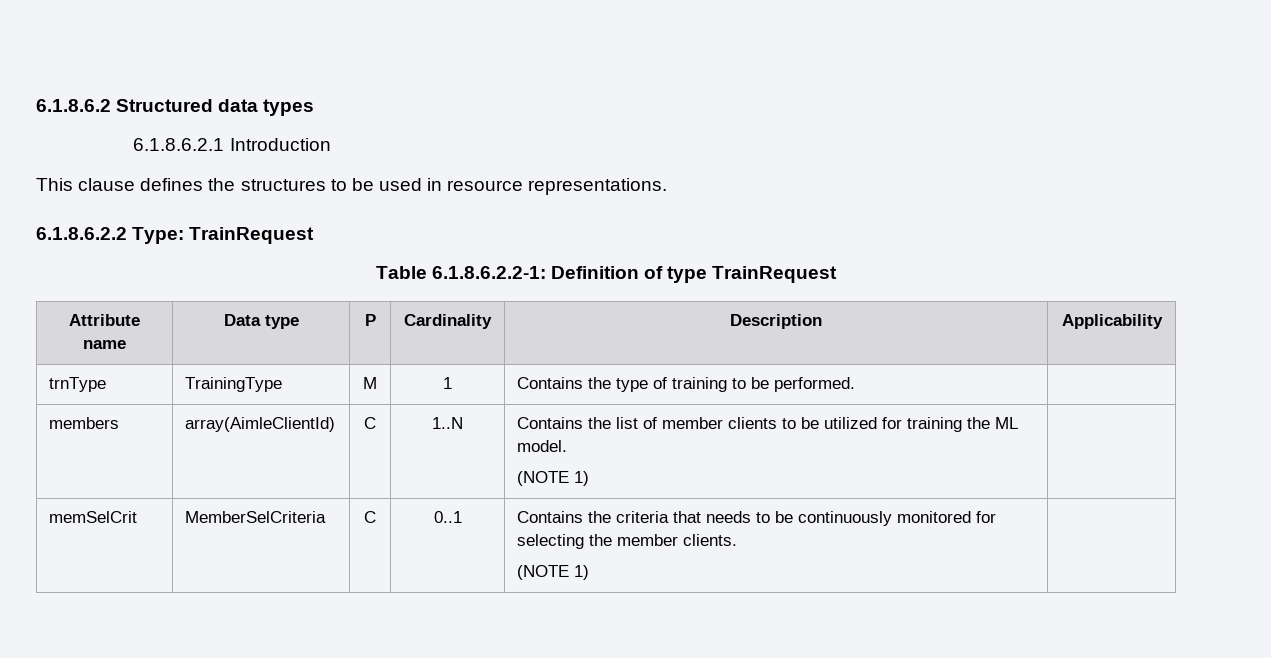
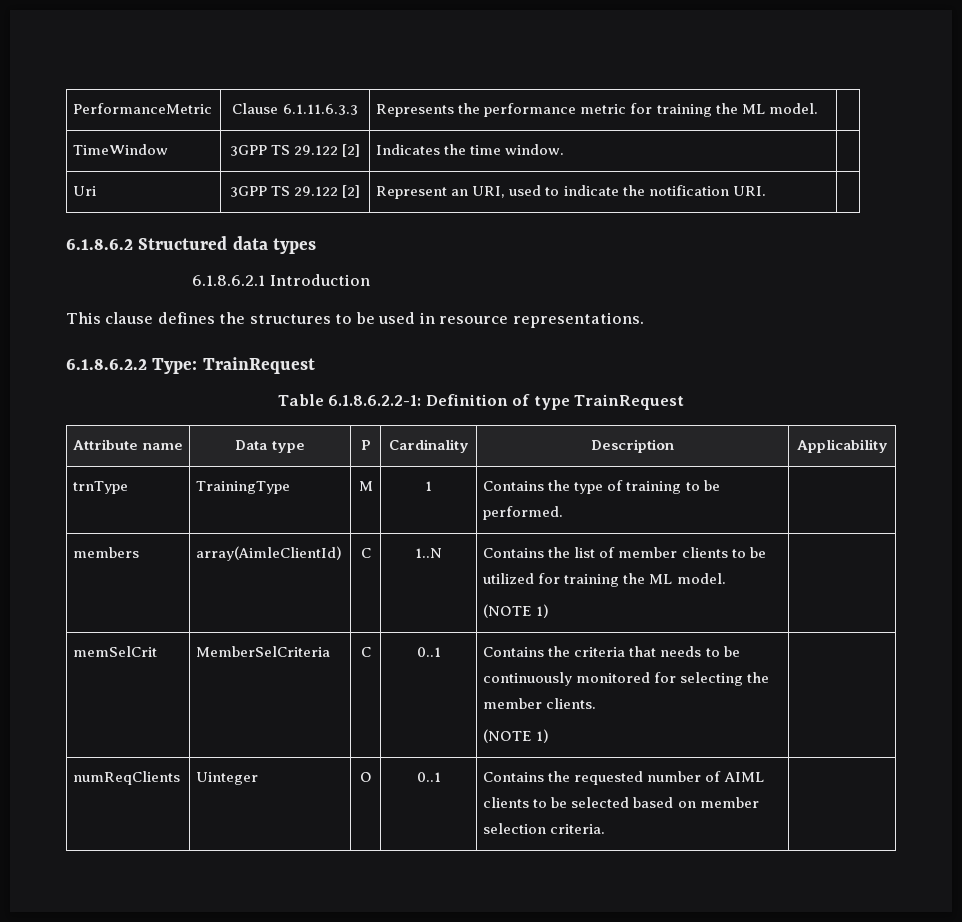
+ PerformanceMetric | Clause 6.1.11.6.3.3 | Represents the performance metric for training the ML model. |
+ TimeWindow | 3GPP TS 29.122 [2] | Indicates the time window. |
+ Uri | 3GPP TS 29.122 [2] | Represent an URI, used to indicate the notification URI. |
+ numReqClients | Uinteger | O | 0..1 | Contains the requested number of AIML clients to be selected based on member selection criteria. |

